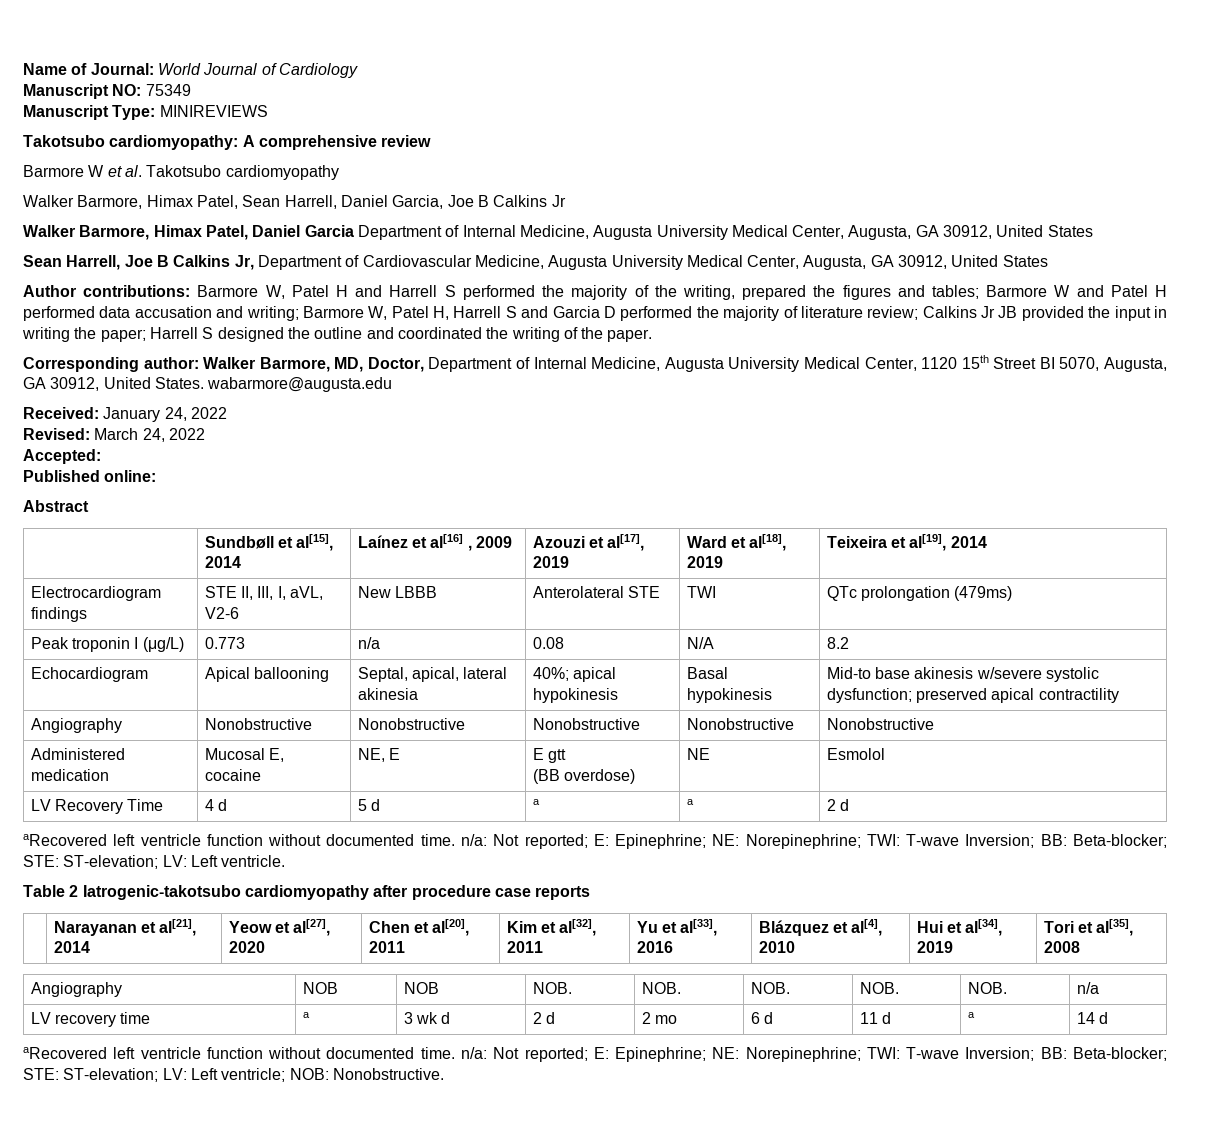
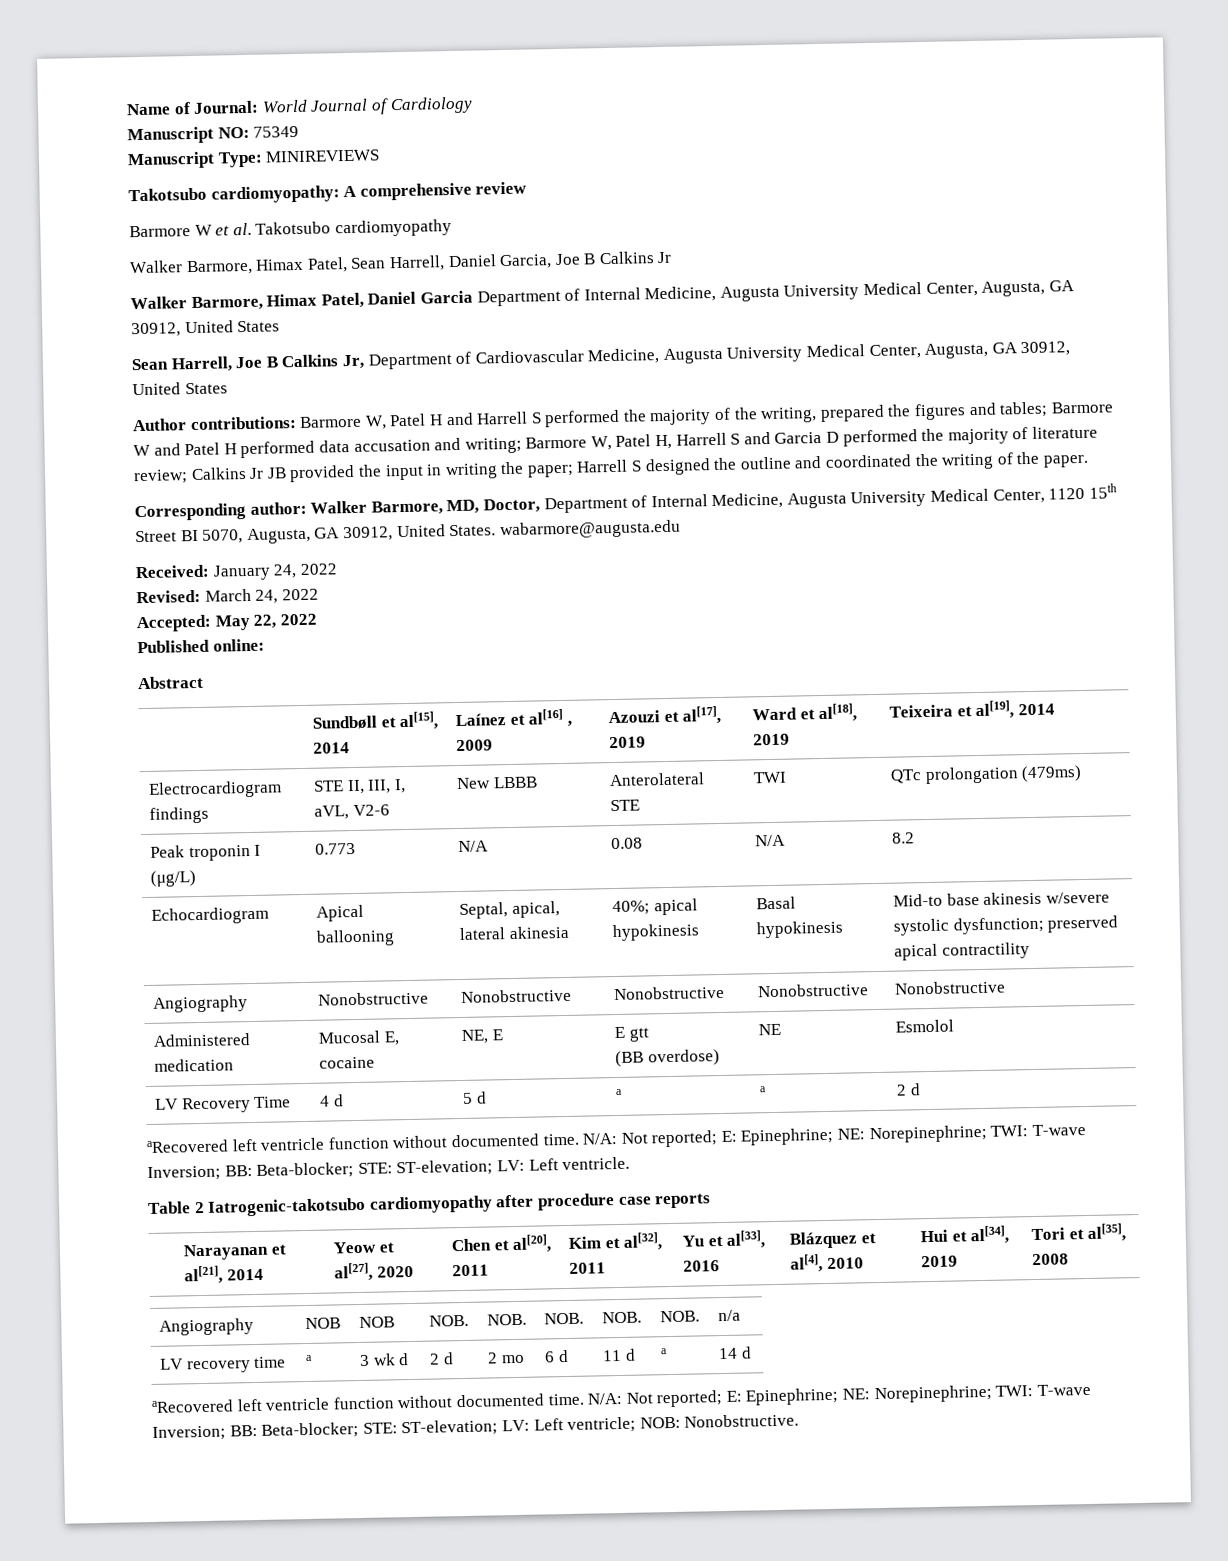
- Accepted:
+ Accepted: May 22, 2022
- Peak troponin I (μg/L) | 0.773 | n/a | 0.08 | N/A | 8.2
+ Peak troponin I (μg/L) | 0.773 | N/A | 0.08 | N/A | 8.2
- aRecovered left ventricle function without documented time. n/a: Not reported; E: Epinephrine; NE: Norepinephrine; TWI: T-wave Inversion; BB: Beta-blocker; STE: ST-elevation; LV: Left ventricle.
+ aRecovered left ventricle function without documented time. N/A: Not reported; E: Epinephrine; NE: Norepinephrine; TWI: T-wave Inversion; BB: Beta-blocker; STE: ST-elevation; LV: Left ventricle.
- aRecovered left ventricle function without documented time. n/a: Not reported; E: Epinephrine; NE: Norepinephrine; TWI: T-wave Inversion; BB: Beta-blocker; STE: ST-elevation; LV: Left ventricle; NOB: Nonobstructive.
+ aRecovered left ventricle function without documented time. N/A: Not reported; E: Epinephrine; NE: Norepinephrine; TWI: T-wave Inversion; BB: Beta-blocker; STE: ST-elevation; LV: Left ventricle; NOB: Nonobstructive.

